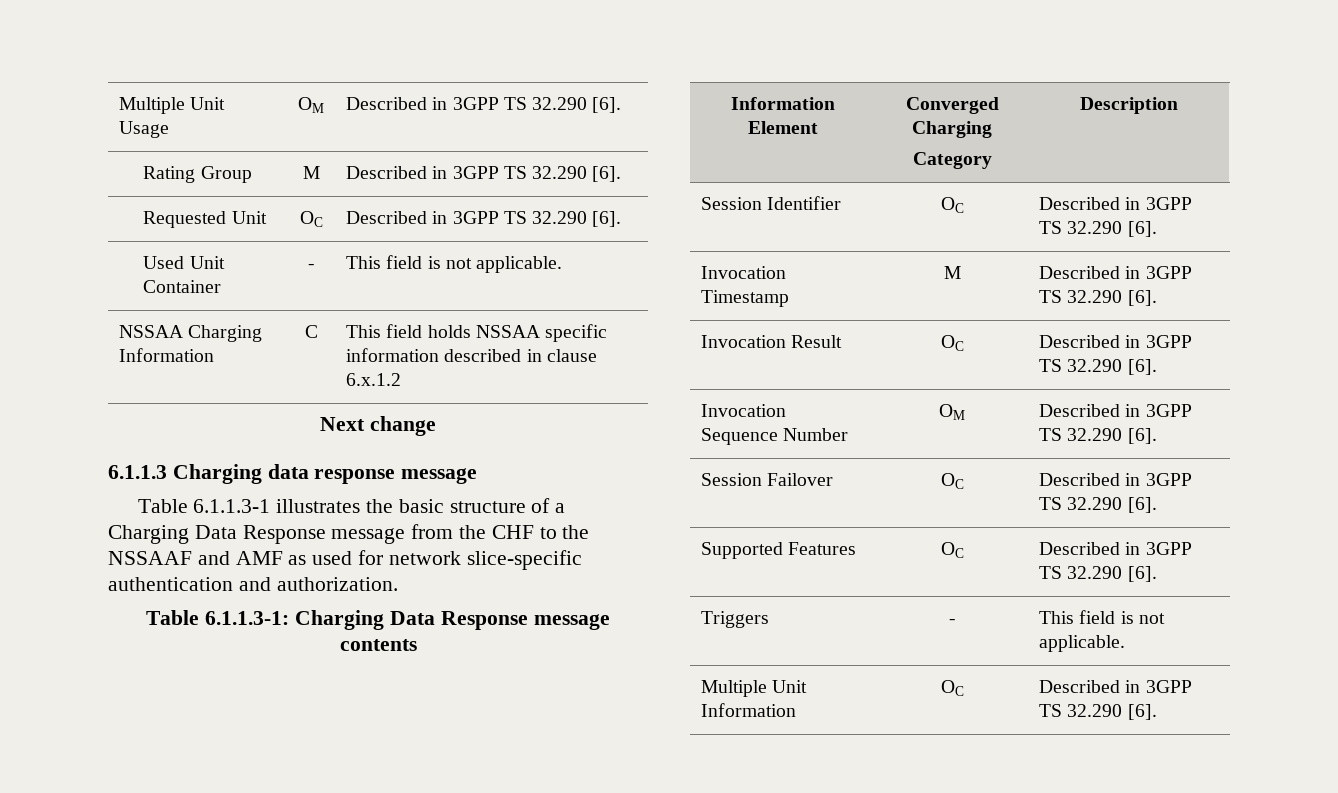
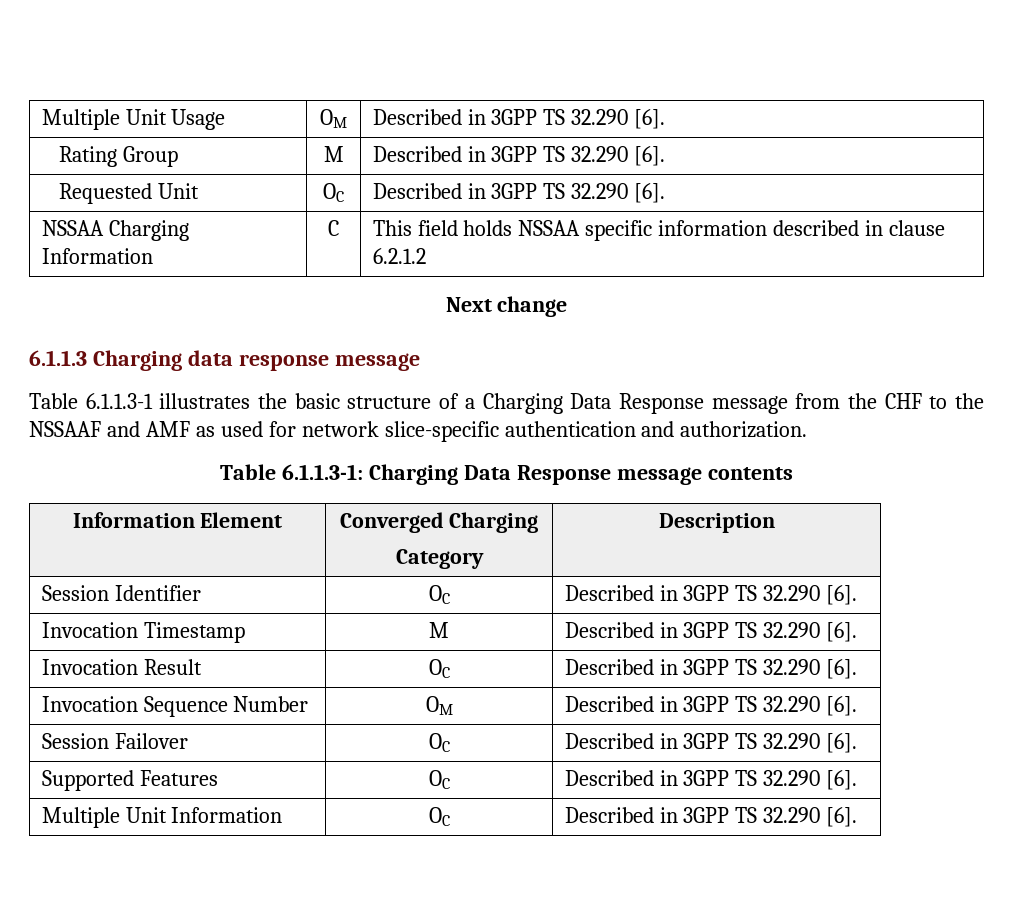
- Used Unit Container | - | This field is not applicable.
- NSSAA Charging Information | C | This field holds NSSAA specific information described in clause 6.x.1.2
+ NSSAA Charging Information | C | This field holds NSSAA specific information described in clause 6.2.1.2
- Triggers | - | This field is not applicable.

